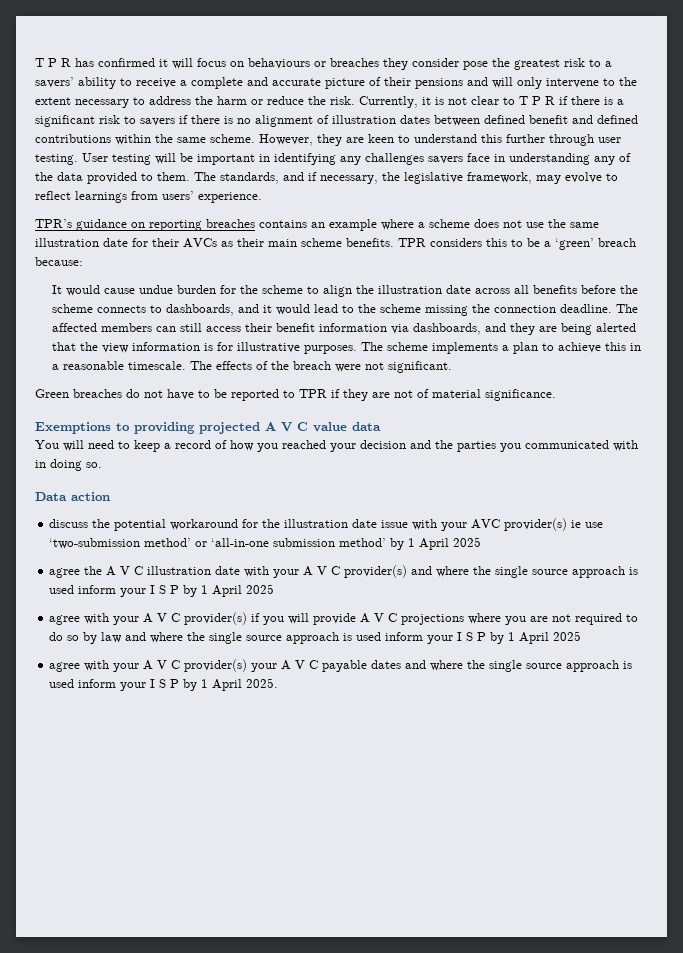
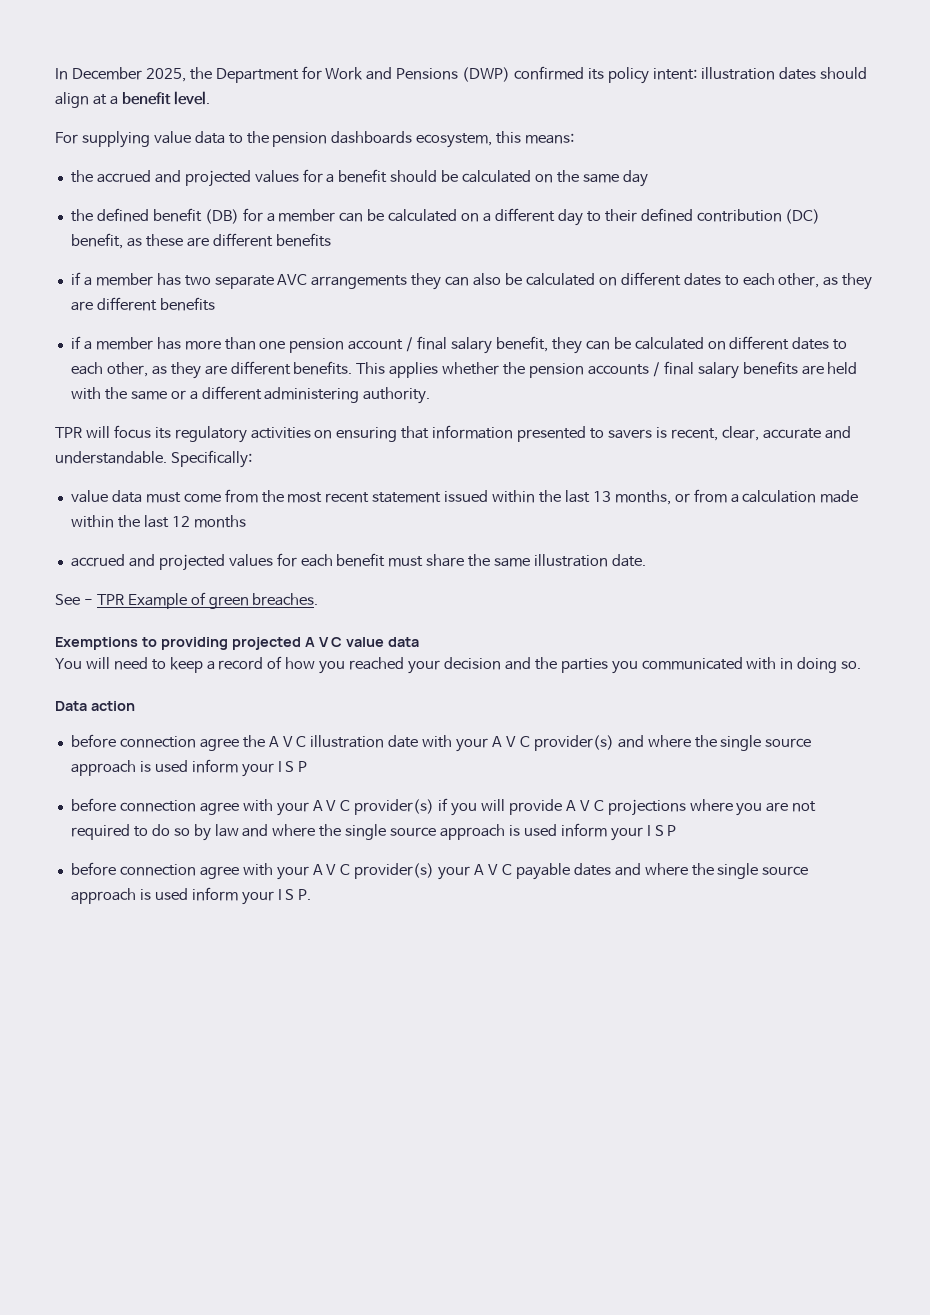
- T P R has confirmed it will focus on behaviours or breaches they consider pose the greatest risk to a savers’ ability to receive a complete and accurate picture of their pensions and will only intervene to the extent necessary to address the harm or reduce the risk. Currently, it is not clear to T P R if there is a significant risk to savers if there is no alignment of illustration dates between defined benefit and defined contributions within the same scheme. However, they are keen to understand this further through user testing. User testing will be important in identifying any challenges savers face in understanding any of the data provided to them. The standards, and if necessary, the legislative framework, may evolve to reflect learnings from users’ experience.
- TPR’s guidance on reporting breaches contains an example where a scheme does not use the same illustration date for their AVCs as their main scheme benefits. TPR considers this to be a ‘green’ breach because:
- It would cause undue burden for the scheme to align the illustration date across all benefits before the scheme connects to dashboards, and it would lead to the scheme missing the connection deadline. The affected members can still access their benefit information via dashboards, and they are being alerted that the view information is for illustrative purposes. The scheme implements a plan to achieve this in a reasonable timescale. The effects of the breach were not significant.
- Green breaches do not have to be reported to TPR if they are not of material significance.
+ In December 2025, the Department for Work and Pensions (DWP) confirmed its policy intent: illustration dates should align at a benefit level.
+ For supplying value data to the pension dashboards ecosystem, this means:
+ the accrued and projected values for a benefit should be calculated on the same day
+ the defined benefit (DB) for a member can be calculated on a different day to their defined contribution (DC) benefit, as these are different benefits
+ if a member has two separate AVC arrangements they can also be calculated on different dates to each other, as they are different benefits
+ if a member has more than one pension account / final salary benefit, they can be calculated on different dates to each other, as they are different benefits. This applies whether the pension accounts / final salary benefits are held with the same or a different administering authority.
+ TPR will focus its regulatory activities on ensuring that information presented to savers is recent, clear, accurate and understandable. Specifically:
+ value data must come from the most recent statement issued within the last 13 months, or from a calculation made within the last 12 months
+ accrued and projected values for each benefit must share the same illustration date.
+ See - TPR Example of green breaches.
- discuss the potential workaround for the illustration date issue with your AVC provider(s) ie use ‘two-submission method’ or ‘all-in-one submission method’ by 1 April 2025
- agree the A V C illustration date with your A V C provider(s) and where the single source approach is used inform your I S P by 1 April 2025
- agree with your A V C provider(s) if you will provide A V C projections where you are not required to do so by law and where the single source approach is used inform your I S P by 1 April 2025
- agree with your A V C provider(s) your A V C payable dates and where the single source approach is used inform your I S P by 1 April 2025.
+ before connection agree the A V C illustration date with your A V C provider(s) and where the single source approach is used inform your I S P
+ before connection agree with your A V C provider(s) if you will provide A V C projections where you are not required to do so by law and where the single source approach is used inform your I S P
+ before connection agree with your A V C provider(s) your A V C payable dates and where the single source approach is used inform your I S P.

